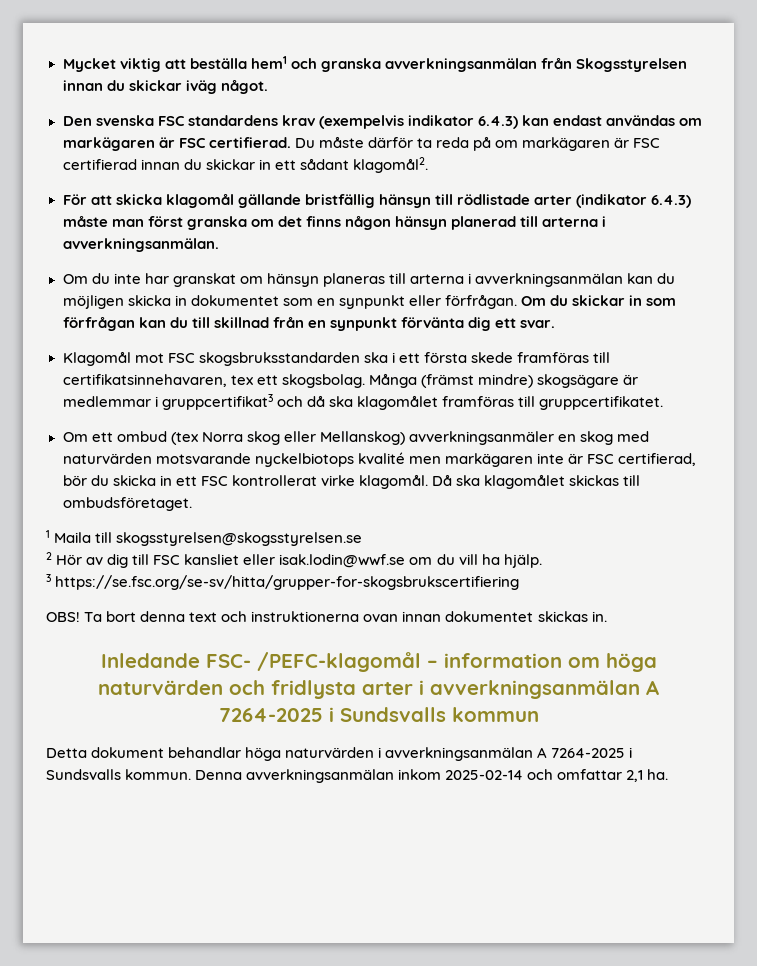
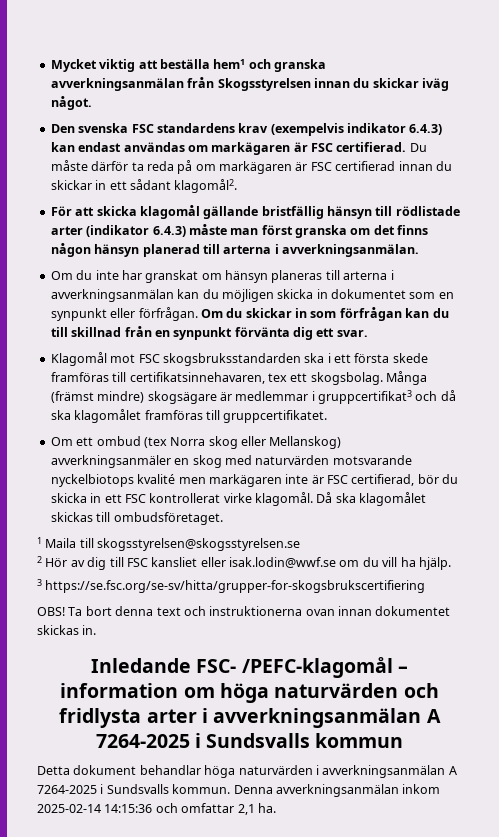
- Denna avverkningsanmälan inkom 2025-02-14 och omfattar 2,1 ha.
+ Denna avverkningsanmälan inkom 2025-02-14 14:15:36 och omfattar 2,1 ha.

